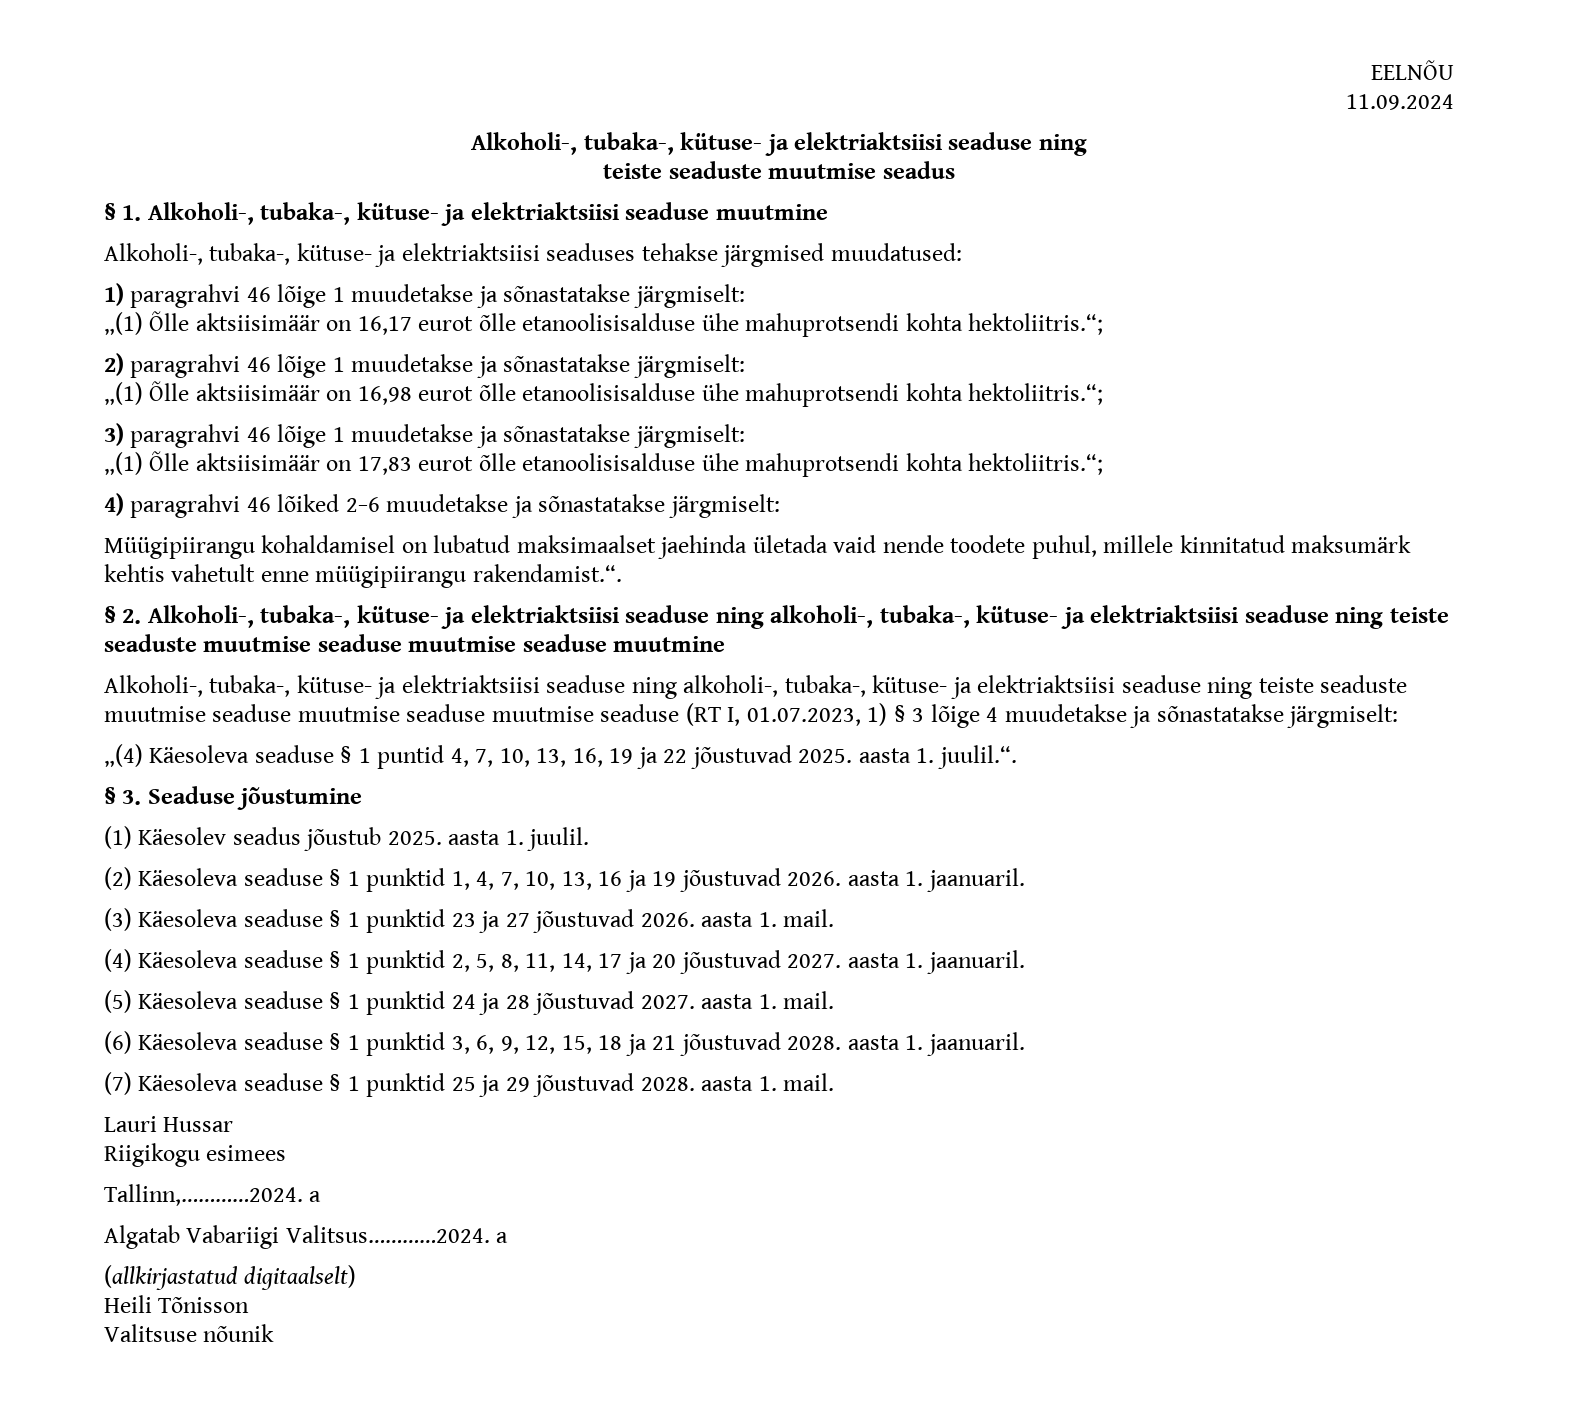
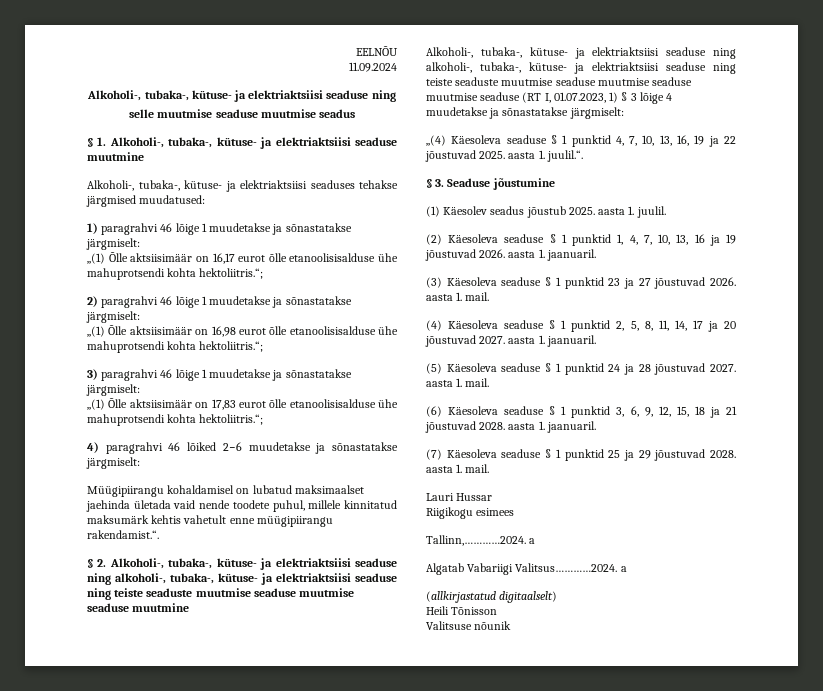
- teiste seaduste muutmise seadus
+ selle muutmise seaduse muutmise seadus
- „(4) Käesoleva seaduse § 1 puntid 4, 7, 10, 13, 16, 19 ja 22 jõustuvad 2025. aasta 1. juulil.“.
+ „(4) Käesoleva seaduse § 1 punktid 4, 7, 10, 13, 16, 19 ja 22 jõustuvad 2025. aasta 1. juulil.“.

